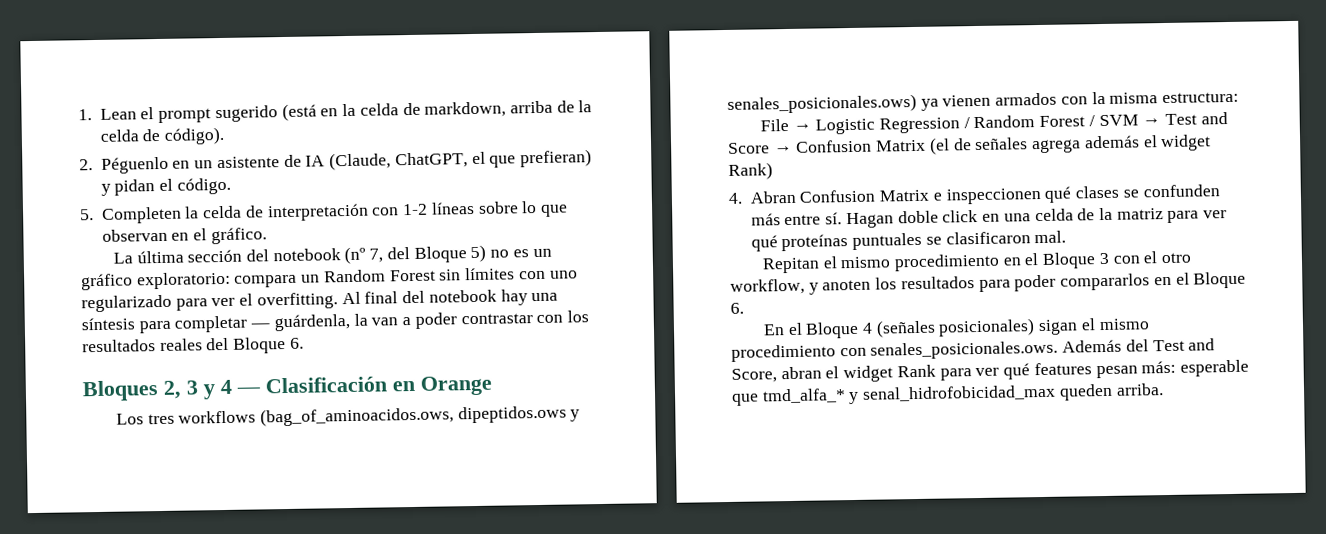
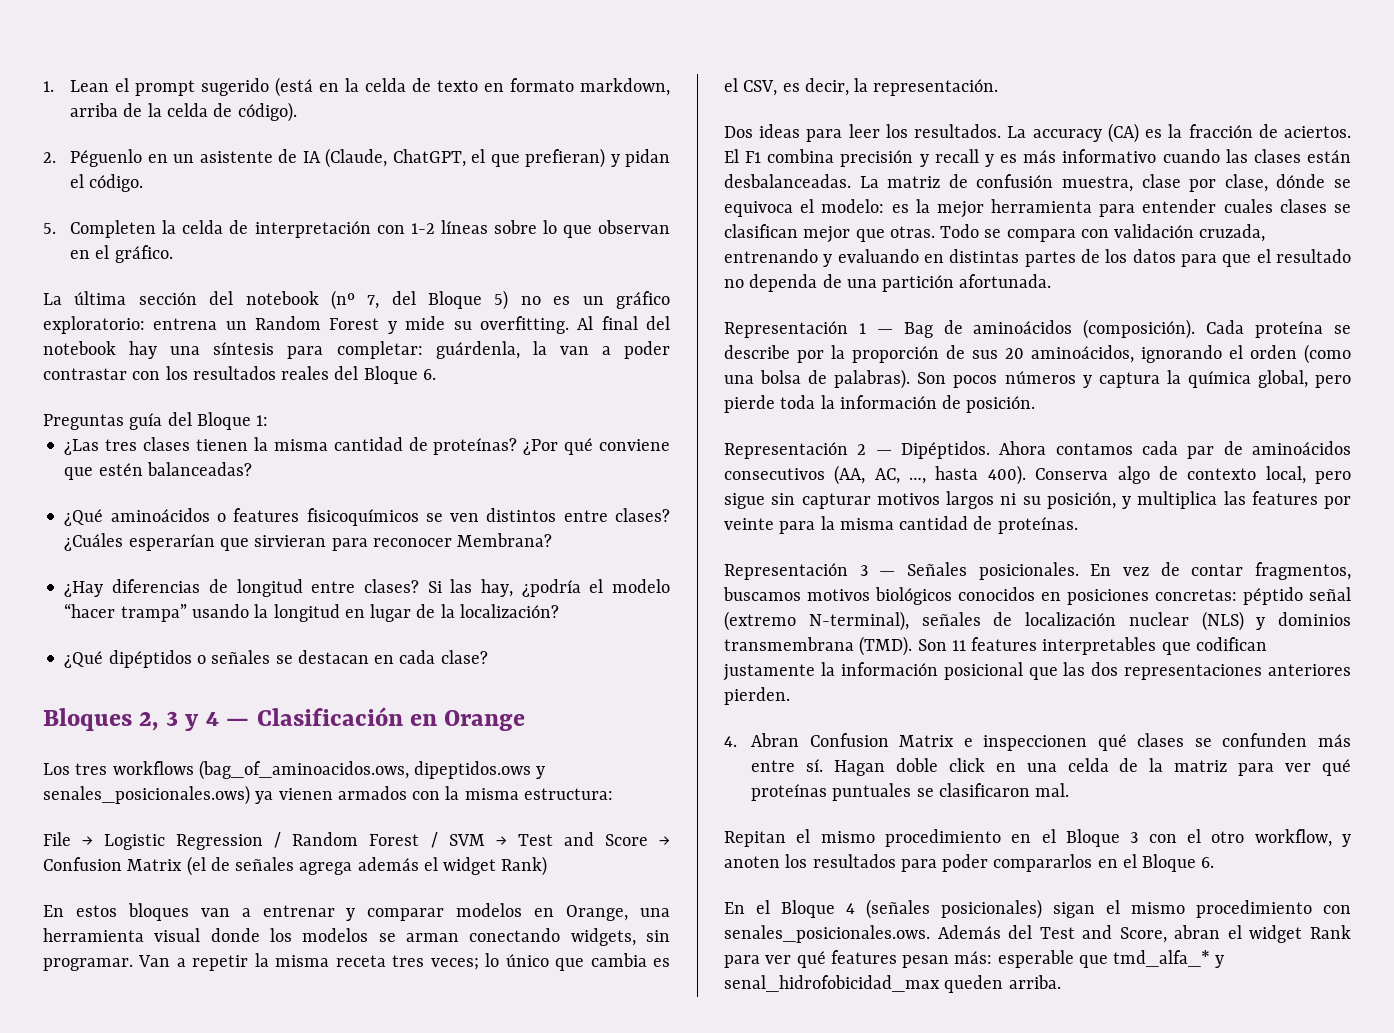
- 1. Lean el prompt sugerido (está en la celda de markdown, arriba de la celda de código).
+ 1. Lean el prompt sugerido (está en la celda de texto en formato markdown, arriba de la celda de código).
- La última sección del notebook (nº 7, del Bloque 5) no es un gráfico exploratorio: compara un Random Forest sin límites con uno regularizado para ver el overfitting.
+ La última sección del notebook (nº 7, del Bloque 5) no es un gráfico exploratorio: entrena un Random Forest y mide su overfitting.
- Al final del notebook hay una síntesis para completar — guárdenla, la van a poder contrastar con los resultados reales del Bloque 6.
+ Al final del notebook hay una síntesis para completar: guárdenla, la van a poder contrastar con los resultados reales del Bloque 6.
+ Preguntas guía del Bloque 1:
+ ¿Las tres clases tienen la misma cantidad de proteínas? ¿Por qué conviene que estén balanceadas?
+ ¿Qué aminoácidos o features fisicoquímicos se ven distintos entre clases? ¿Cuáles esperarían que sirvieran para reconocer Membrana?
+ ¿Hay diferencias de longitud entre clases? Si las hay, ¿podría el modelo “hacer trampa” usando la longitud en lugar de la localización?
+ ¿Qué dipéptidos o señales se destacan en cada clase?
+ En estos bloques van a entrenar y comparar modelos en Orange, una herramienta visual donde los modelos se arman conectando widgets, sin programar. Van a repetir la misma receta tres veces; lo único que cambia es el CSV, es decir, la representación.
+ Dos ideas para leer los resultados. La accuracy (CA) es la fracción de aciertos. El F1 combina precisión y recall y es más informativo cuando las clases están desbalanceadas. La matriz de confusión muestra, clase por clase, dónde se equivoca el modelo: es la mejor herramienta para entender cuales clases se clasifican mejor que otras. Todo se compara con validación cruzada, entrenando y evaluando en distintas partes de los datos para que el resultado no dependa de una partición afortunada.
+ Representación 1 — Bag de aminoácidos (composición). Cada proteína se describe por la proporción de sus 20 aminoácidos, ignorando el orden (como una bolsa de palabras). Son pocos números y captura la química global, pero pierde toda la información de posición.
+ Representación 2 — Dipéptidos. Ahora contamos cada par de aminoácidos consecutivos (AA, AC, …, hasta 400). Conserva algo de contexto local, pero sigue sin capturar motivos largos ni su posición, y multiplica las features por veinte para la misma cantidad de proteínas.
+ Representación 3 — Señales posicionales. En vez de contar fragmentos, buscamos motivos biológicos conocidos en posiciones concretas: péptido señal (extremo N-terminal), señales de localización nuclear (NLS) y dominios transmembrana (TMD). Son 11 features interpretables que codifican justamente la información posicional que las dos representaciones anteriores pierden.

